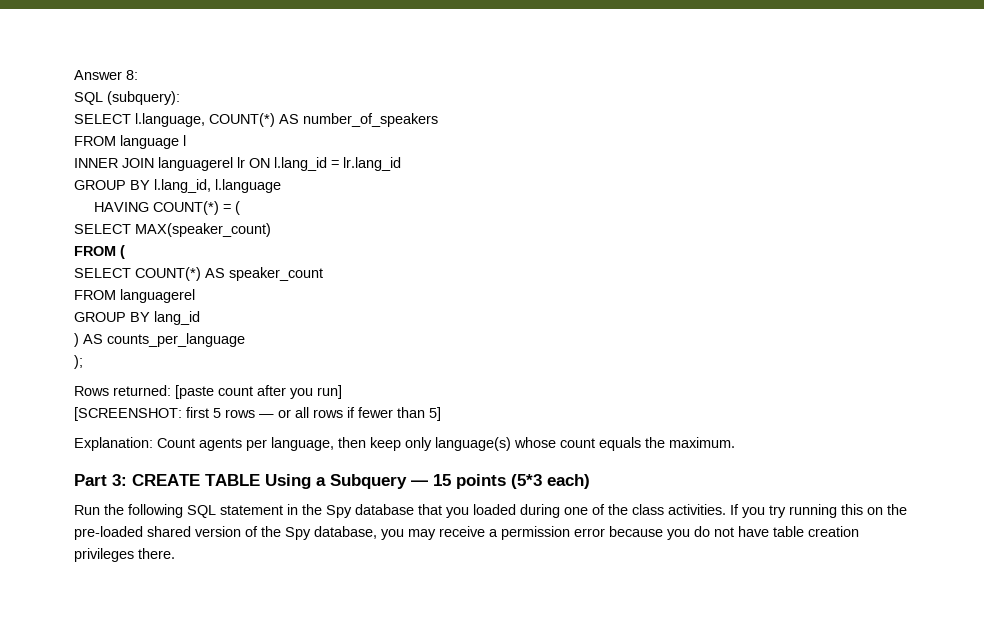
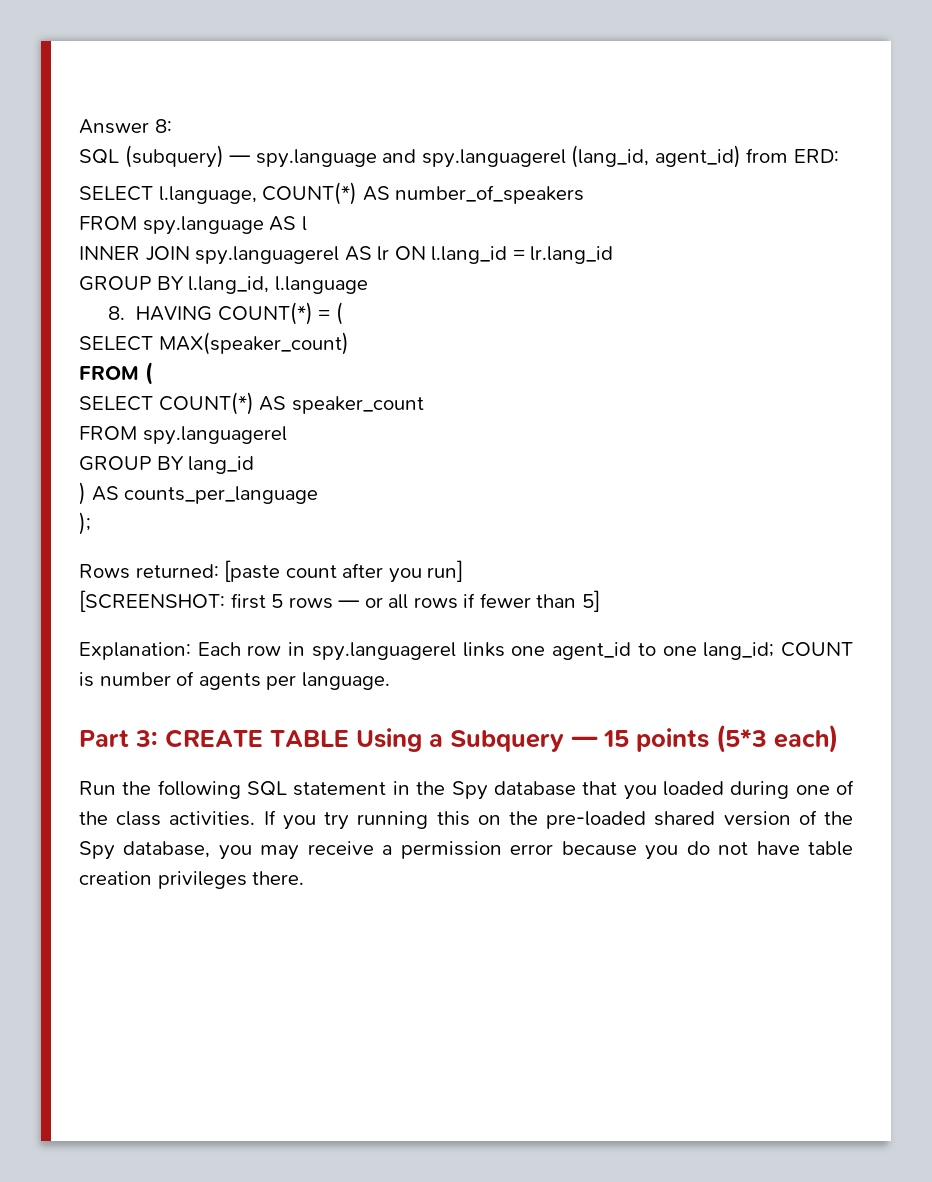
- SQL (subquery):
+ SQL (subquery) — spy.language and spy.languagerel (lang_id, agent_id) from ERD:
- FROM language l
+ FROM spy.language AS l
- INNER JOIN languagerel lr ON l.lang_id = lr.lang_id
+ INNER JOIN spy.languagerel AS lr ON l.lang_id = lr.lang_id
- HAVING COUNT(*) = (
+ 8. HAVING COUNT(*) = (
- FROM languagerel
+ FROM spy.languagerel
- Explanation: Count agents per language, then keep only language(s) whose count equals the maximum.
+ Explanation: Each row in spy.languagerel links one agent_id to one lang_id; COUNT is number of agents per language.

